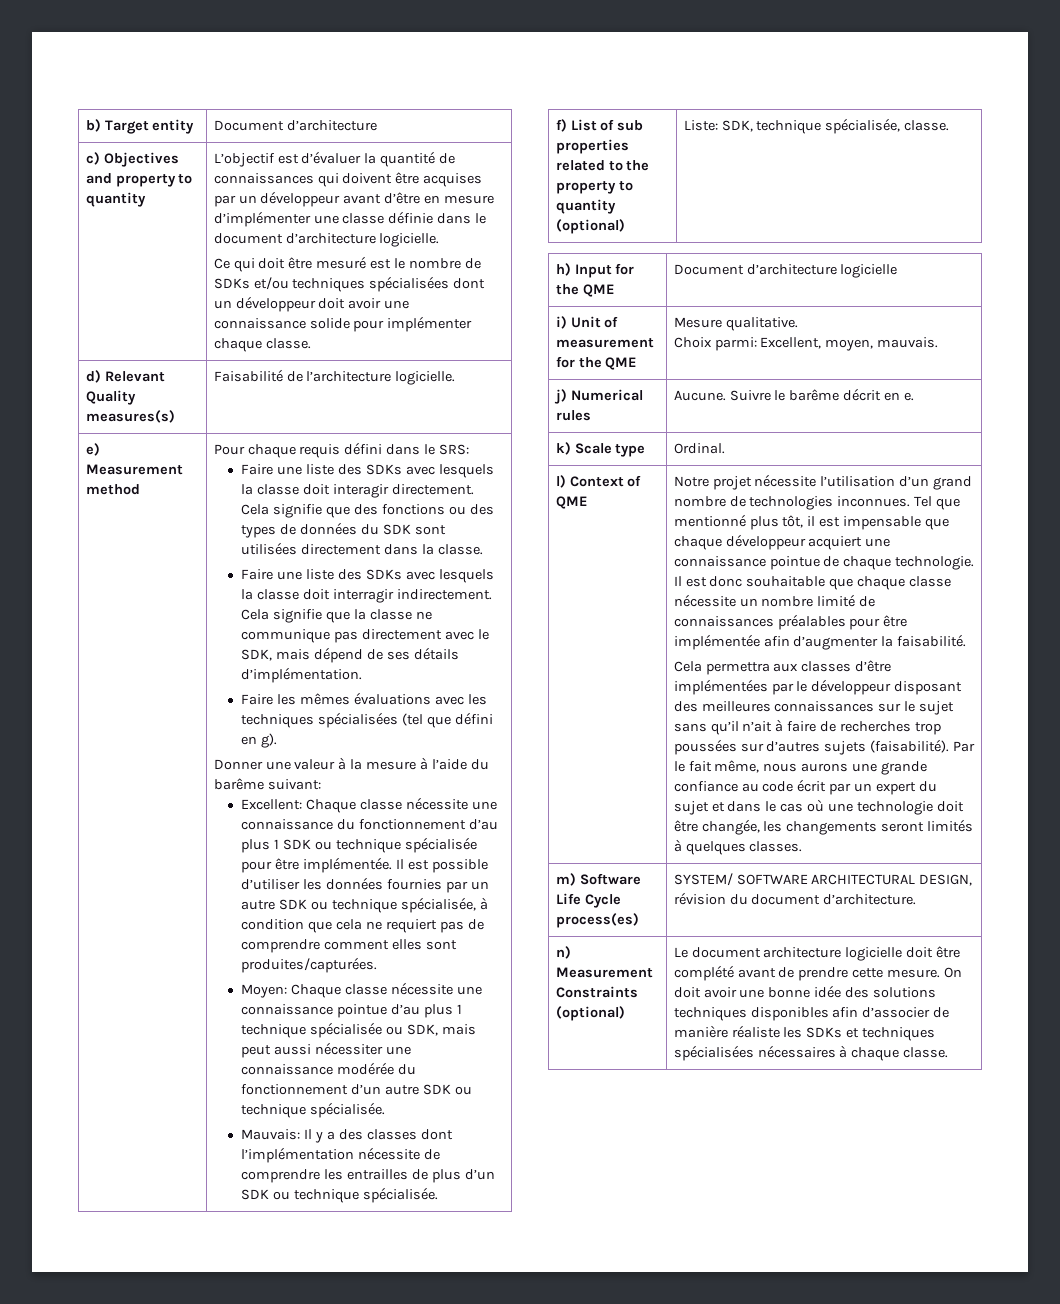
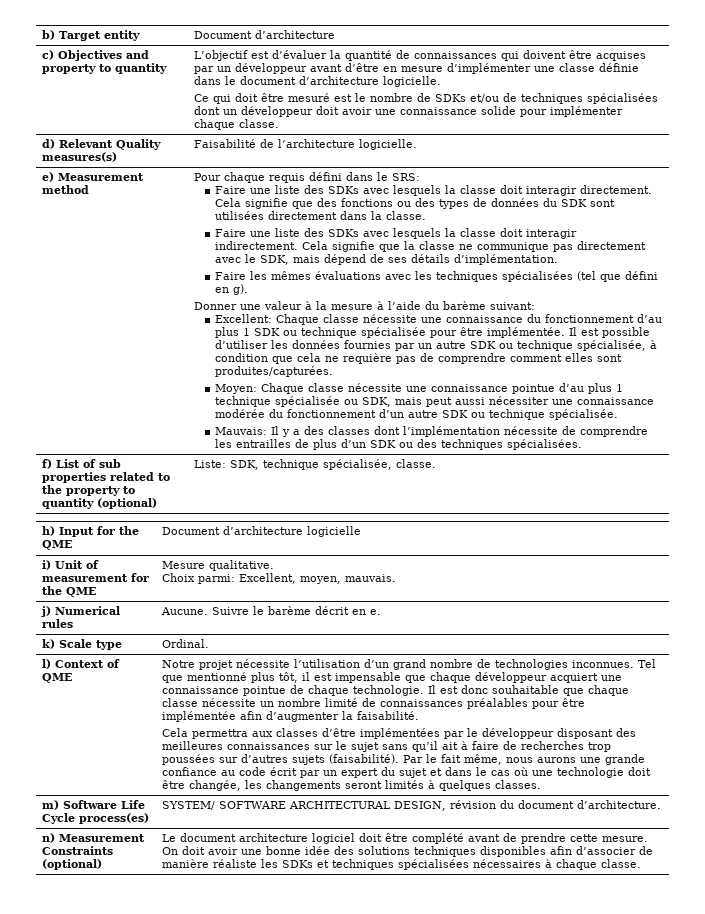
- Ce qui doit être mesuré est le nombre de SDKs et/ou techniques spécialisées dont un développeur doit avoir une connaissance solide pour implémenter chaque classe.
+ Ce qui doit être mesuré est le nombre de SDKs et/ou de techniques spécialisées dont un développeur doit avoir une connaissance solide pour implémenter chaque classe.
- Faire une liste des SDKs avec lesquels la classe doit interragir indirectement.
+ Faire une liste des SDKs avec lesquels la classe doit interagir indirectement.
- Donner une valeur à la mesure à l’aide du barême suivant:
+ Donner une valeur à la mesure à l’aide du barème suivant:
- Il est possible d’utiliser les données fournies par un autre SDK ou technique spécialisée, à condition que cela ne requiert pas de comprendre comment elles sont produites/capturées.
+ Il est possible d’utiliser les données fournies par un autre SDK ou technique spécialisée, à condition que cela ne requière pas de comprendre comment elles sont produites/capturées.
- Mauvais: Il y a des classes dont l’implémentation nécessite de comprendre les entrailles de plus d’un SDK ou technique spécialisée.
+ Mauvais: Il y a des classes dont l’implémentation nécessite de comprendre les entrailles de plus d’un SDK ou des techniques spécialisées.
- j) Numerical rules | Aucune. Suivre le barême décrit en e.
+ j) Numerical rules | Aucune. Suivre le barème décrit en e.
- Cela permettra aux classes d’être implémentées par le développeur disposant des meilleures connaissances sur le sujet sans qu’il n’ait à faire de recherches trop poussées sur d’autres sujets (faisabilité).
+ Cela permettra aux classes d’être implémentées par le développeur disposant des meilleures connaissances sur le sujet sans qu’il ait à faire de recherches trop poussées sur d’autres sujets (faisabilité).
- n) Measurement Constraints (optional) | Le document architecture logicielle doit être complété avant de prendre cette mesure. On doit avoir une bonne idée des solutions techniques disponibles afin d’associer de manière réaliste les SDKs et techniques spécialisées nécessaires à chaque classe.
+ n) Measurement Constraints (optional) | Le document architecture logiciel doit être complété avant de prendre cette mesure. On doit avoir une bonne idée des solutions techniques disponibles afin d’associer de manière réaliste les SDKs et techniques spécialisées nécessaires à chaque classe.

